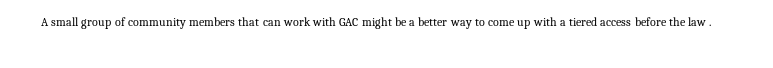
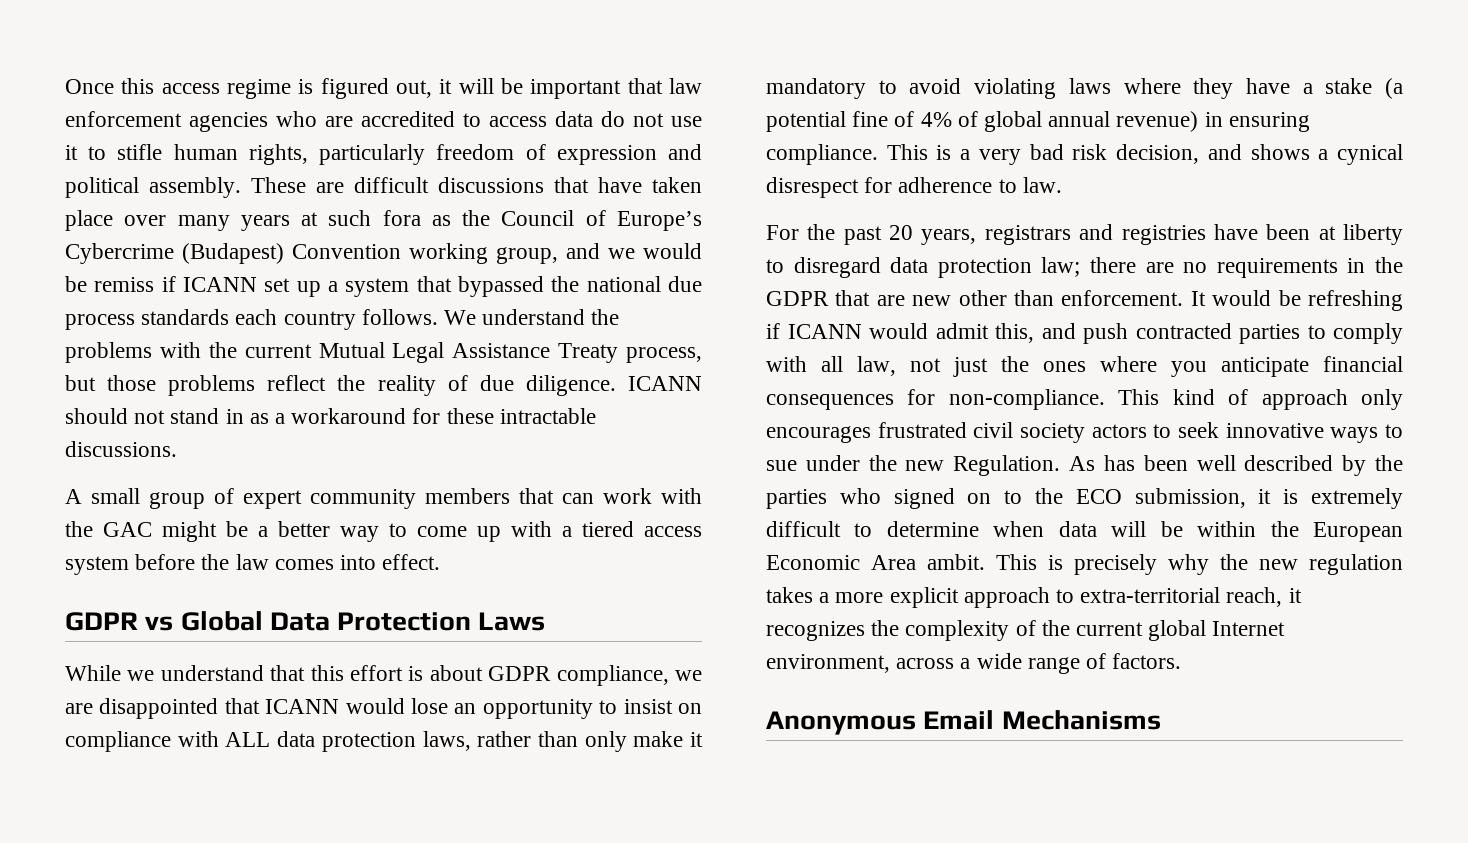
+ Once this access regime is figured out, it will be important that law enforcement agencies who are accredited to access data do not use it to stifle human rights, particularly freedom of expression and political assembly. These are difficult discussions that have taken place over many years at such fora as the Council of Europe’s Cybercrime (Budapest) Convention working group, and we would be remiss if ICANN set up a system that bypassed the national due process standards each country follows. We understand the problems with the current Mutual Legal Assistance Treaty process, but those problems reflect the reality of due diligence. ICANN should not stand in as a workaround for these intractable discussions.
- A small group of community members that can work with GAC might be a better way to come up with a tiered access before the law .
+ A small group of expert community members that can work with the GAC might be a better way to come up with a tiered access system before the law comes into effect.
+ GDPR vs Global Data Protection Laws
+ While we understand that this effort is about GDPR compliance, we are disappointed that ICANN would lose an opportunity to insist on compliance with ALL data protection laws, rather than only make it mandatory to avoid violating laws where they have a stake (a potential fine of 4% of global annual revenue) in ensuring compliance. This is a very bad risk decision, and shows a cynical disrespect for adherence to law.
+ For the past 20 years, registrars and registries have been at liberty to disregard data protection law; there are no requirements in the GDPR that are new other than enforcement. It would be refreshing if ICANN would admit this, and push contracted parties to comply with all law, not just the ones where you anticipate financial consequences for non-compliance. This kind of approach only encourages frustrated civil society actors to seek innovative ways to sue under the new Regulation. As has been well described by the parties who signed on to the ECO submission, it is extremely difficult to determine when data will be within the European Economic Area ambit. This is precisely why the new regulation takes a more explicit approach to extra-territorial reach, it recognizes the complexity of the current global Internet environment, across a wide range of factors.
+ Anonymous Email Mechanisms

